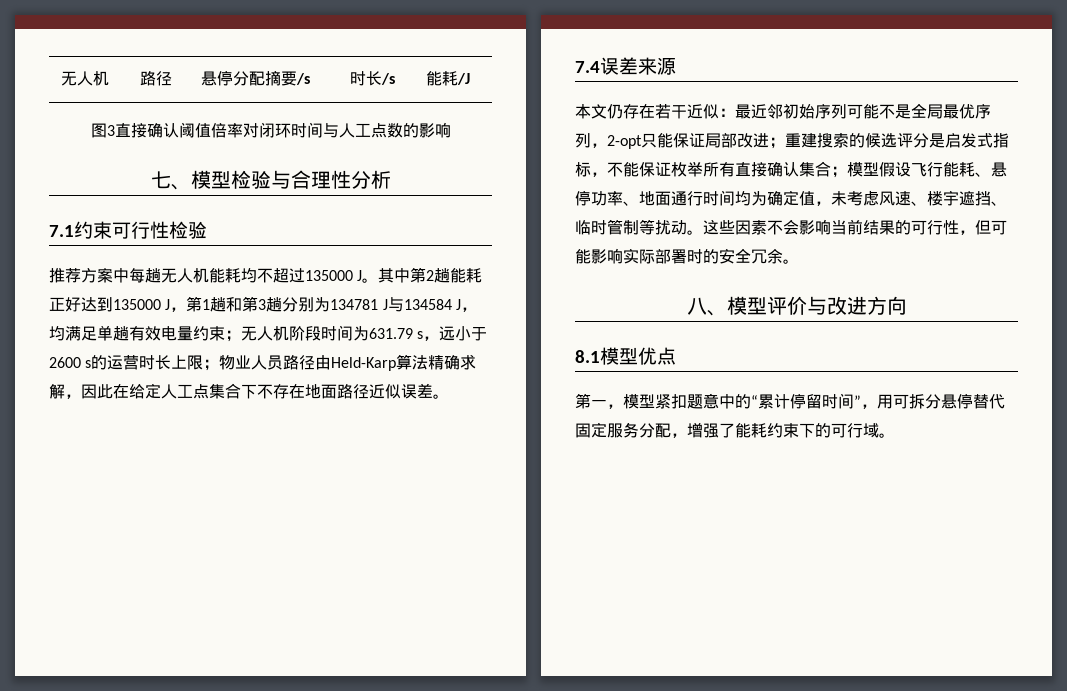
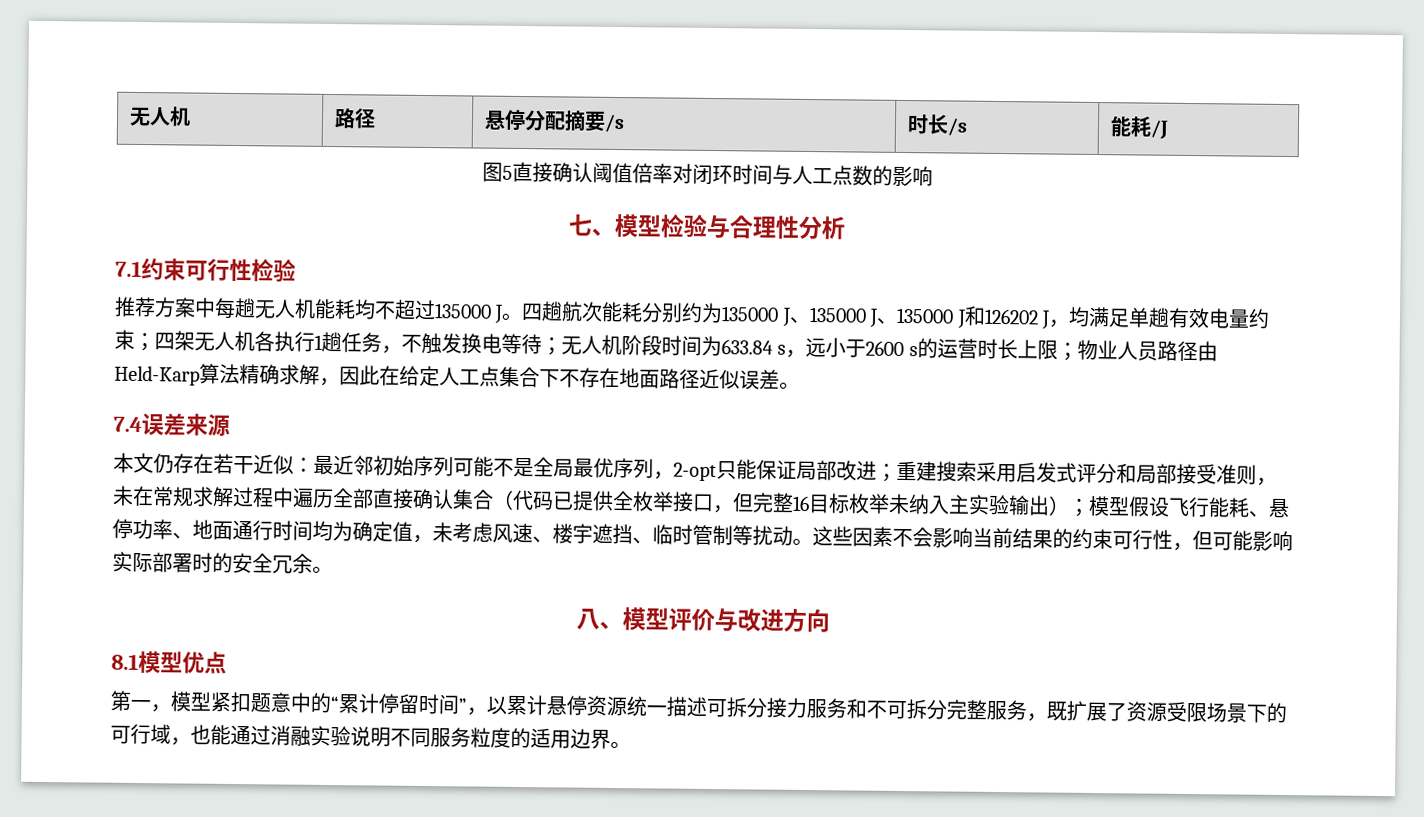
- 图3直接确认阈值倍率对闭环时间与人工点数的影响
+ 图5直接确认阈值倍率对闭环时间与人工点数的影响
- 其中第2趟能耗正好达到135000 J，第1趟和第3趟分别为134781 J与134584 J，均满足单趟有效电量约束；无人机阶段时间为631.79 s，远小于2600 s的运营时长上限；物业人员路径由Held-Karp算法精确求解，因此在给定人工点集合下不存在地面路径近似误差。
+ 四趟航次能耗分别约为135000 J、135000 J、135000 J和126202 J，均满足单趟有效电量约束；四架无人机各执行1趟任务，不触发换电等待；无人机阶段时间为633.84 s，远小于2600 s的运营时长上限；物业人员路径由Held-Karp算法精确求解，因此在给定人工点集合下不存在地面路径近似误差。
- 本文仍存在若干近似：最近邻初始序列可能不是全局最优序列，2-opt只能保证局部改进；重建搜索的候选评分是启发式指标，不能保证枚举所有直接确认集合；模型假设飞行能耗、悬停功率、地面通行时间均为确定值，未考虑风速、楼宇遮挡、临时管制等扰动。
+ 本文仍存在若干近似：最近邻初始序列可能不是全局最优序列，2-opt只能保证局部改进；重建搜索采用启发式评分和局部接受准则，未在常规求解过程中遍历全部直接确认集合（代码已提供全枚举接口，但完整16目标枚举未纳入主实验输出）；模型假设飞行能耗、悬停功率、地面通行时间均为确定值，未考虑风速、楼宇遮挡、临时管制等扰动。
- 这些因素不会影响当前结果的可行性，但可能影响实际部署时的安全冗余。
+ 这些因素不会影响当前结果的约束可行性，但可能影响实际部署时的安全冗余。
- 第一，模型紧扣题意中的“累计停留时间”，用可拆分悬停替代固定服务分配，增强了能耗约束下的可行域。
+ 第一，模型紧扣题意中的“累计停留时间”，以累计悬停资源统一描述可拆分接力服务和不可拆分完整服务，既扩展了资源受限场景下的可行域，也能通过消融实验说明不同服务粒度的适用边界。

